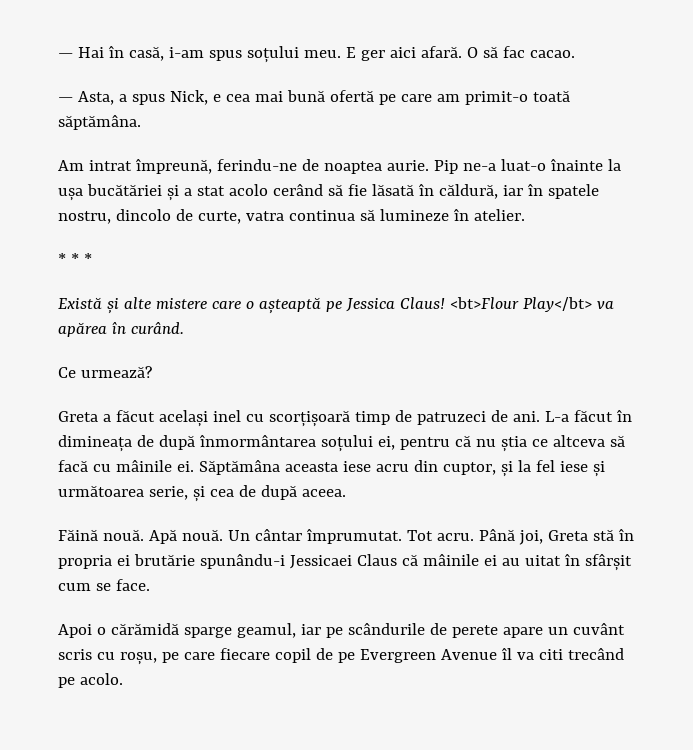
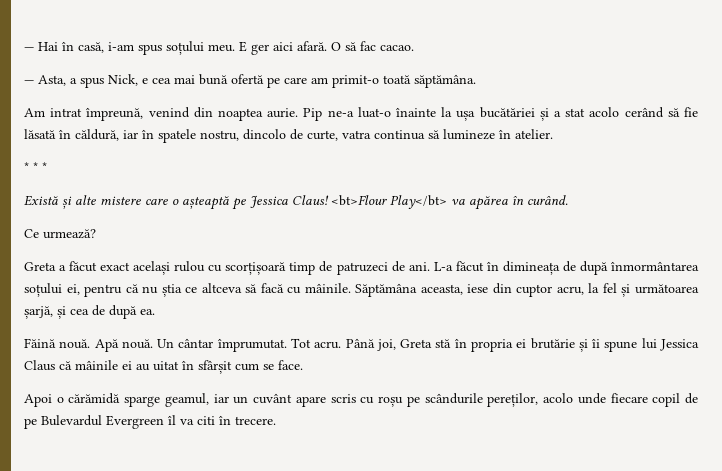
- Am intrat împreună, ferindu-ne de noaptea aurie.
+ Am intrat împreună, venind din noaptea aurie.
- Greta a făcut același inel cu scorțișoară timp de patruzeci de ani.
+ Greta a făcut exact același rulou cu scorțișoară timp de patruzeci de ani.
- L-a făcut în dimineața de după înmormântarea soțului ei, pentru că nu știa ce altceva să facă cu mâinile ei. Săptămâna aceasta iese acru din cuptor, și la fel iese și următoarea serie, și cea de după aceea.
+ L-a făcut în dimineața de după înmormântarea soțului ei, pentru că nu știa ce altceva să facă cu mâinile. Săptămâna aceasta, iese din cuptor acru, la fel și următoarea șarjă, și cea de după ea.
- Până joi, Greta stă în propria ei brutărie spunându-i Jessicaei Claus că mâinile ei au uitat în sfârșit cum se face.
+ Până joi, Greta stă în propria ei brutărie și îi spune lui Jessica Claus că mâinile ei au uitat în sfârșit cum se face.
- Apoi o cărămidă sparge geamul, iar pe scândurile de perete apare un cuvânt scris cu roșu, pe care fiecare copil de pe Evergreen Avenue îl va citi trecând pe acolo.
+ Apoi o cărămidă sparge geamul, iar un cuvânt apare scris cu roșu pe scândurile pereților, acolo unde fiecare copil de pe Bulevardul Evergreen îl va citi în trecere.

